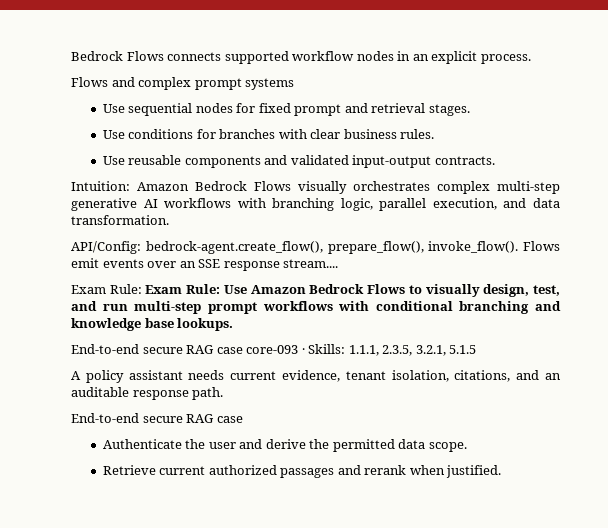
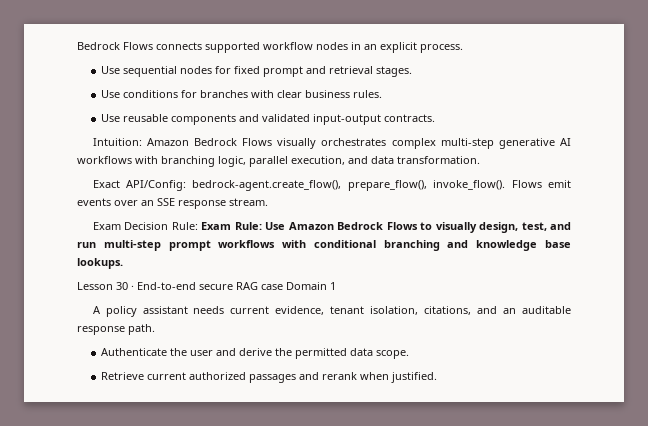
- Flows and complex prompt systems
- API/Config: bedrock-agent.create_flow(), prepare_flow(), invoke_flow().
+ Exact API/Config: bedrock-agent.create_flow(), prepare_flow(), invoke_flow().
- Flows emit events over an SSE response stream....
- Exam Rule: Exam Rule: Use Amazon Bedrock Flows to visually design, test, and run multi-step prompt workflows with conditional branching and knowledge base lookups.
+ Flows emit events over an SSE response stream.
+ Exam Decision Rule: Exam Rule: Use Amazon Bedrock Flows to visually design, test, and run multi-step prompt workflows with conditional branching and knowledge base lookups.
- End-to-end secure RAG case core-093 · Skills: 1.1.1, 2.3.5, 3.2.1, 5.1.5
+ Lesson 30 · End-to-end secure RAG case Domain 1
  A policy assistant needs current evidence, tenant isolation, citations, and an auditable response path.
- End-to-end secure RAG case

